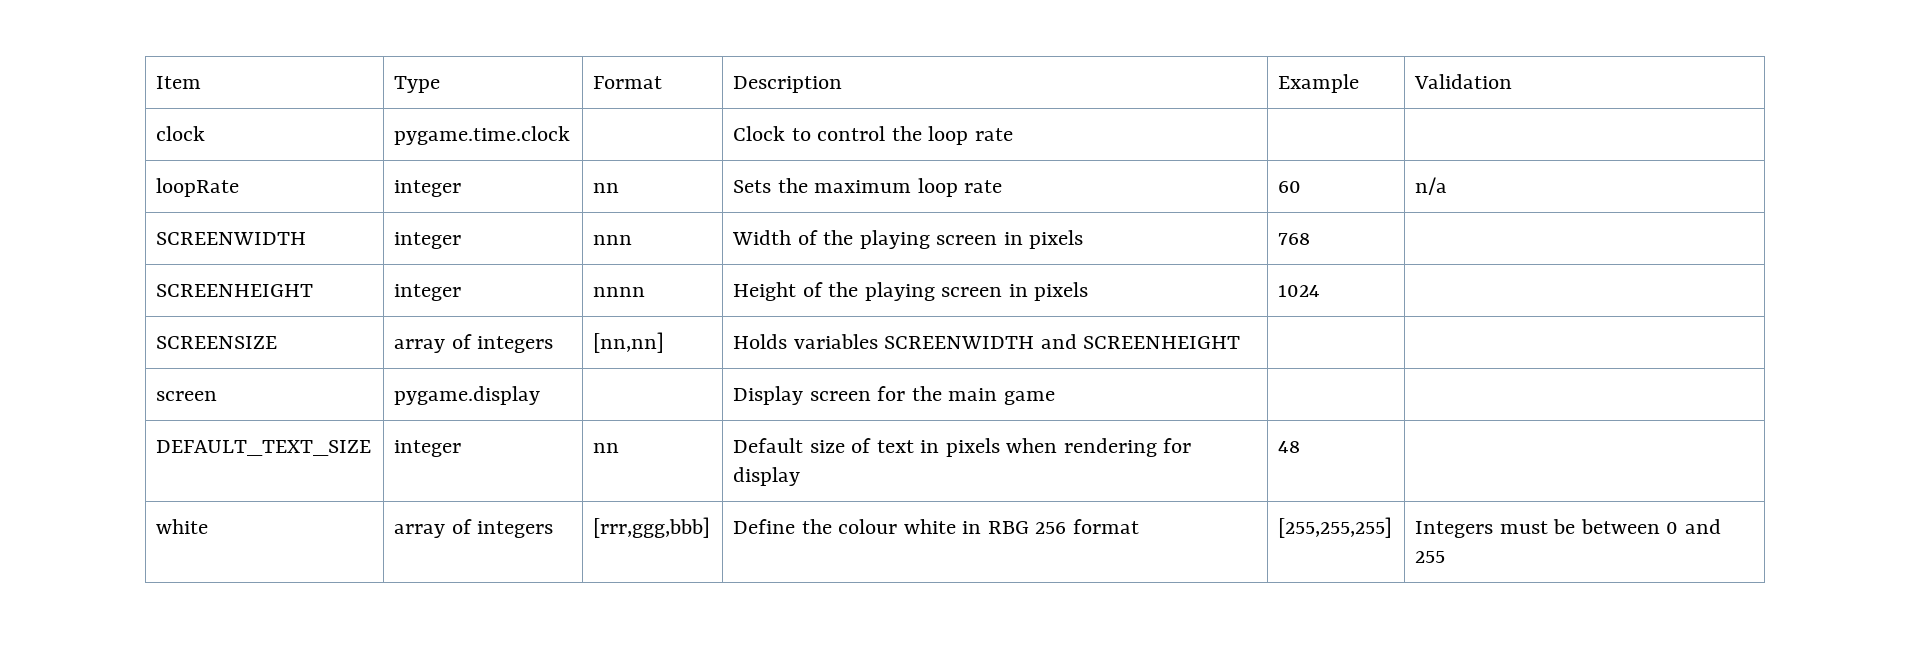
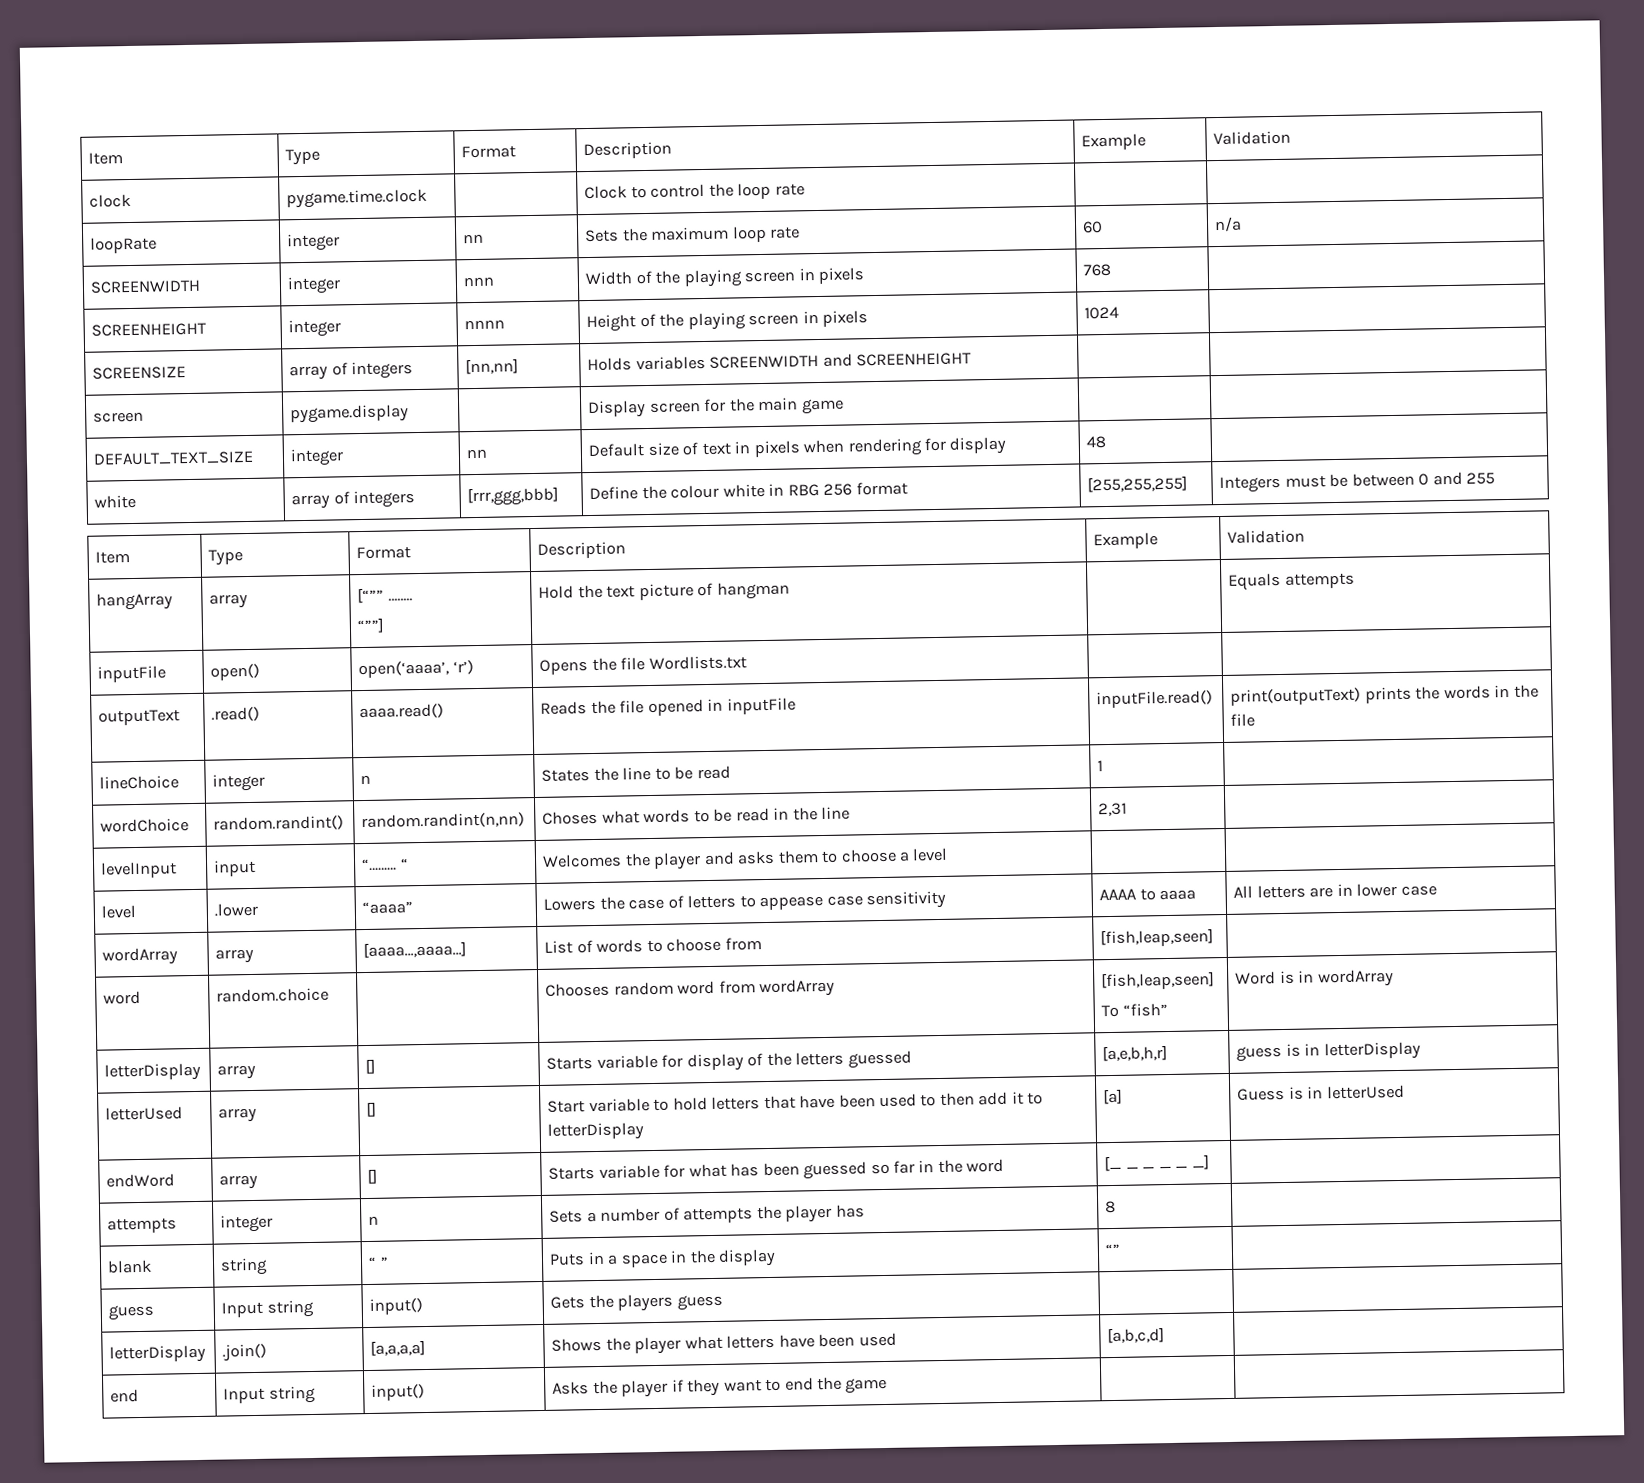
  white | array of integers | [rrr,ggg,bbb] | Define the colour white in RBG 256 format | [255,255,255] | Integers must be between 0 and 255
+ Item | Type | Format | Description | Example | Validation
+ hangArray | array | [“”” ……..
+ “””] | Hold the text picture of hangman | | Equals attempts
+ inputFile | open() | open(‘aaaa’, ‘r’) | Opens the file Wordlists.txt | |
+ outputText | .read() | aaaa.read() | Reads the file opened in inputFile | inputFile.read() | print(outputText) prints the words in the file
+ lineChoice | integer | n | States the line to be read | 1 |
+ wordChoice | random.randint() | random.randint(n,nn) | Choses what words to be read in the line | 2,31 |
+ levelInput | input | “……… “ | Welcomes the player and asks them to choose a level | |
+ level | .lower | “aaaa” | Lowers the case of letters to appease case sensitivity | AAAA to aaaa | All letters are in lower case
+ wordArray | array | [aaaa…,aaaa…] | List of words to choose from | [fish,leap,seen] |
+ word | random.choice | | Chooses random word from wordArray | [fish,leap,seen]
+ To “fish” | Word is in wordArray
+ letterDisplay | array | [] | Starts variable for display of the letters guessed | [a,e,b,h,r] | guess is in letterDisplay
+ letterUsed | array | [] | Start variable to hold letters that have been used to then add it to letterDisplay | [a] | Guess is in letterUsed
+ endWord | array | [] | Starts variable for what has been guessed so far in the word | [_ _ _ _ _ _] |
+ attempts | integer | n | Sets a number of attempts the player has | 8 |
+ blank | string | “ ” | Puts in a space in the display | “” |
+ guess | Input string | input() | Gets the players guess | |
+ letterDisplay | .join() | [a,a,a,a] | Shows the player what letters have been used | [a,b,c,d] |
+ end | Input string | input() | Asks the player if they want to end the game | |

